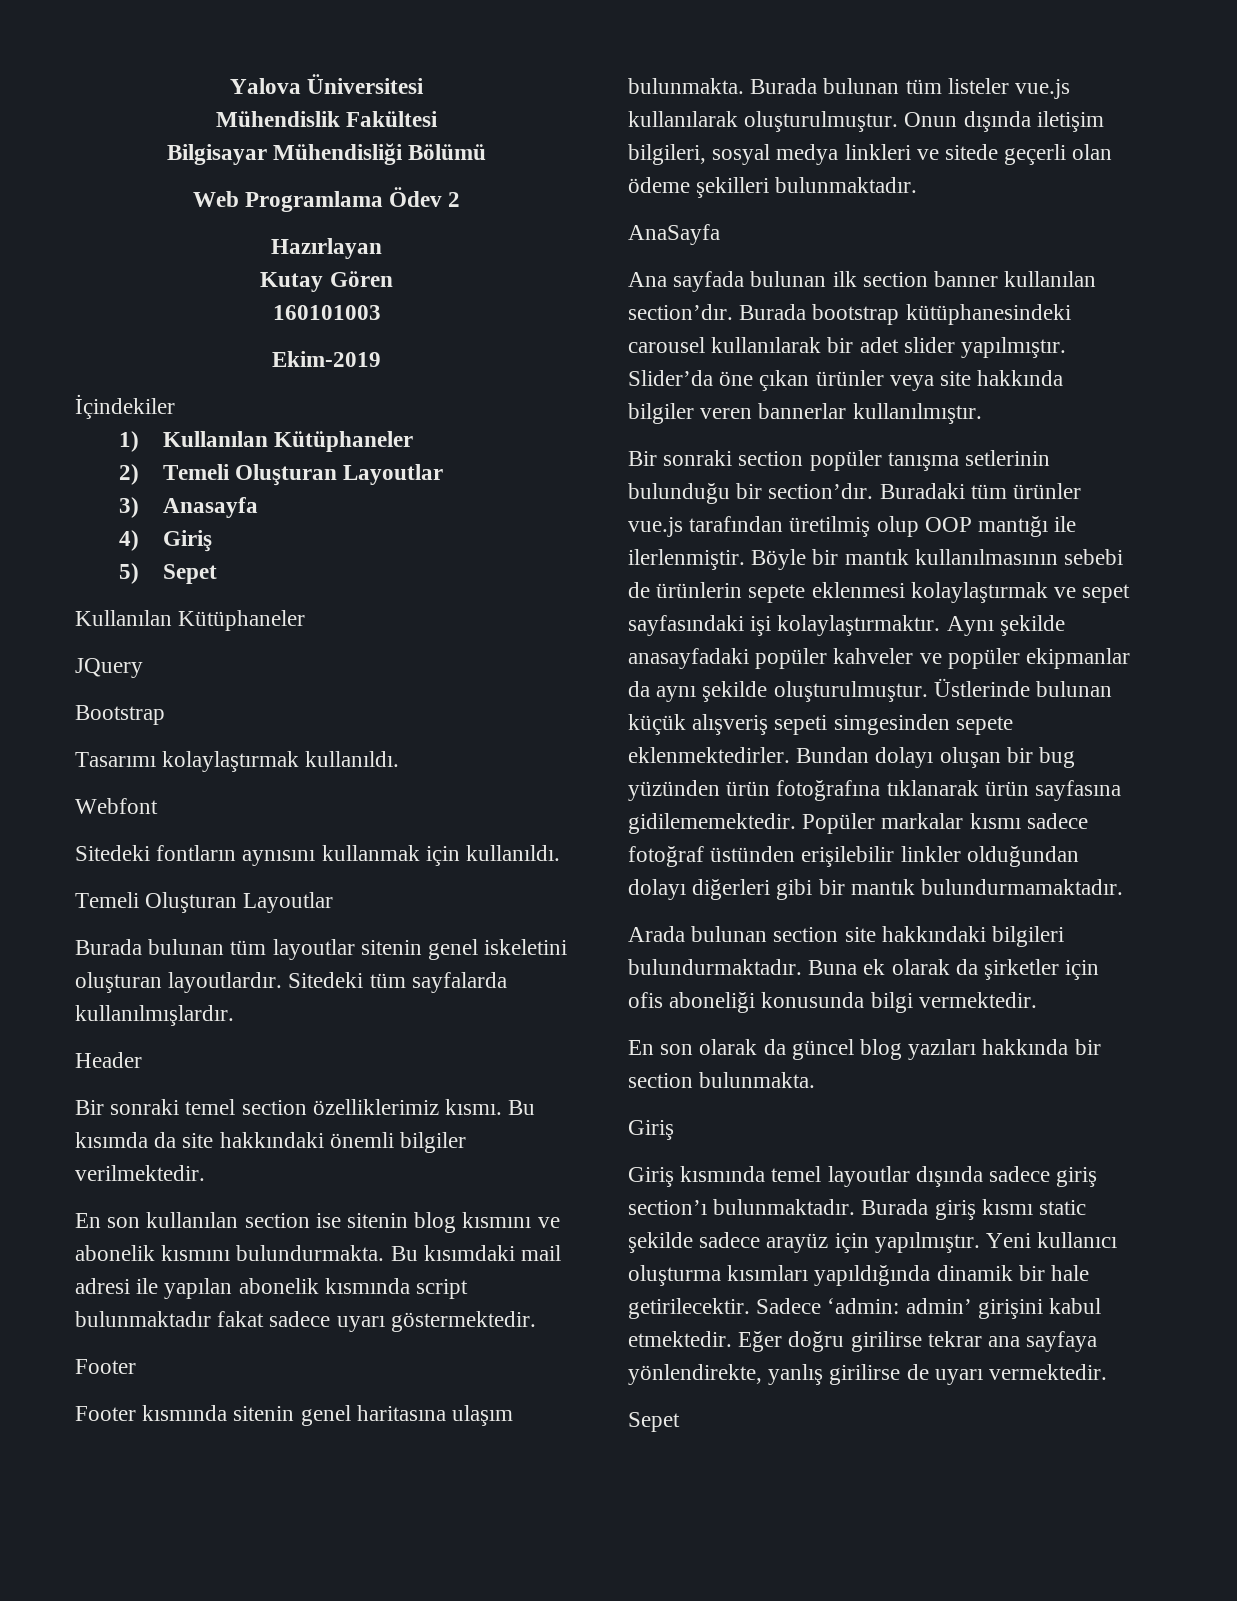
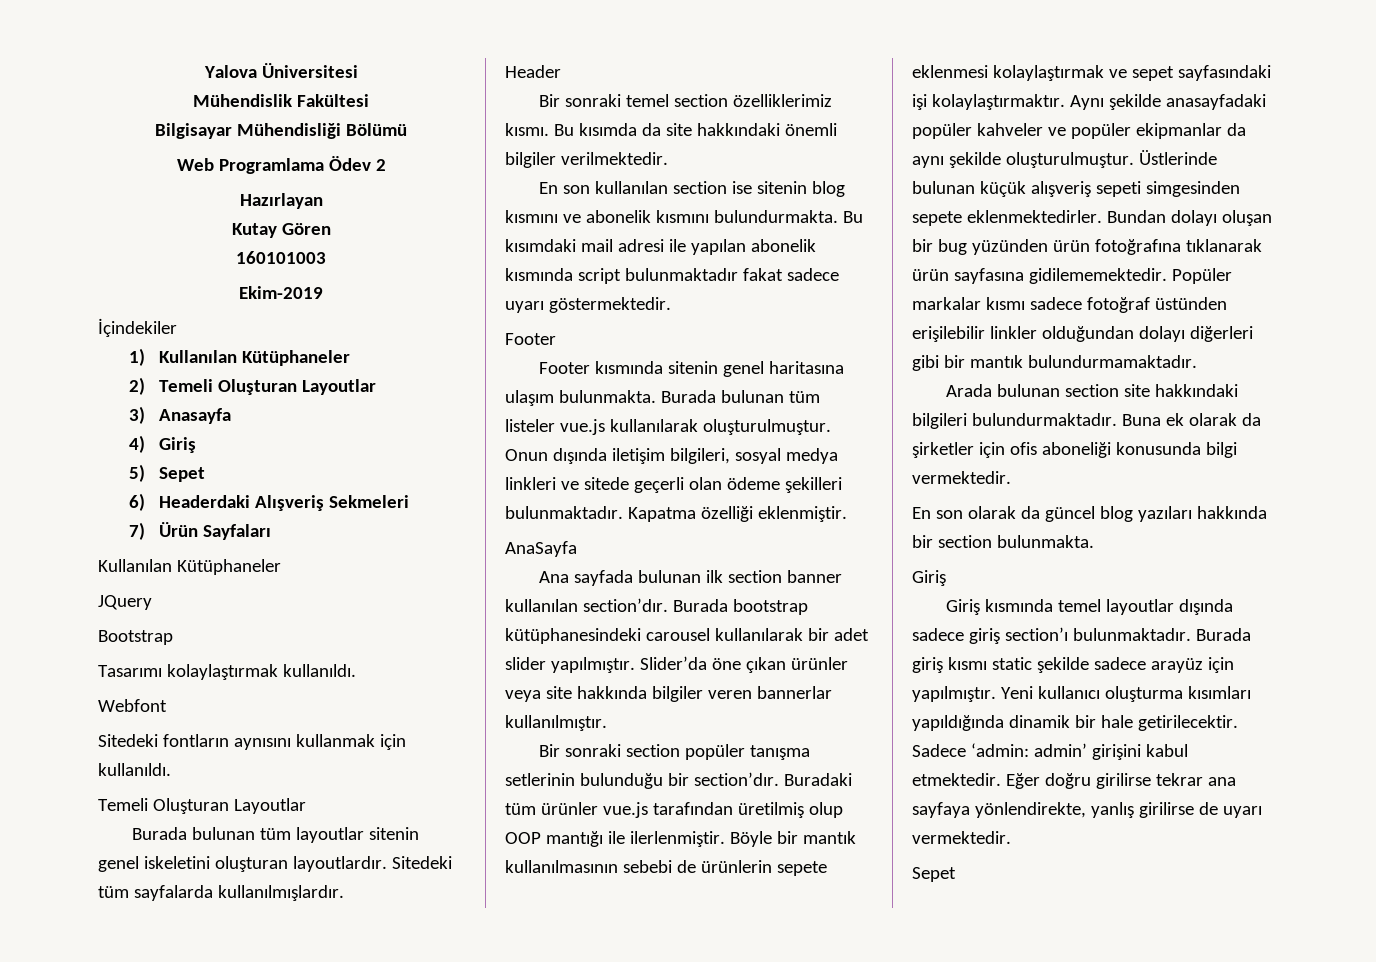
+ 6) Headerdaki Alışveriş Sekmeleri
+ 7) Ürün Sayfaları
+ Kapatma özelliği eklenmiştir.

